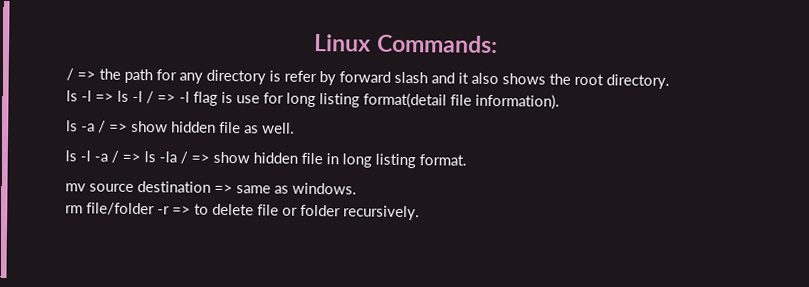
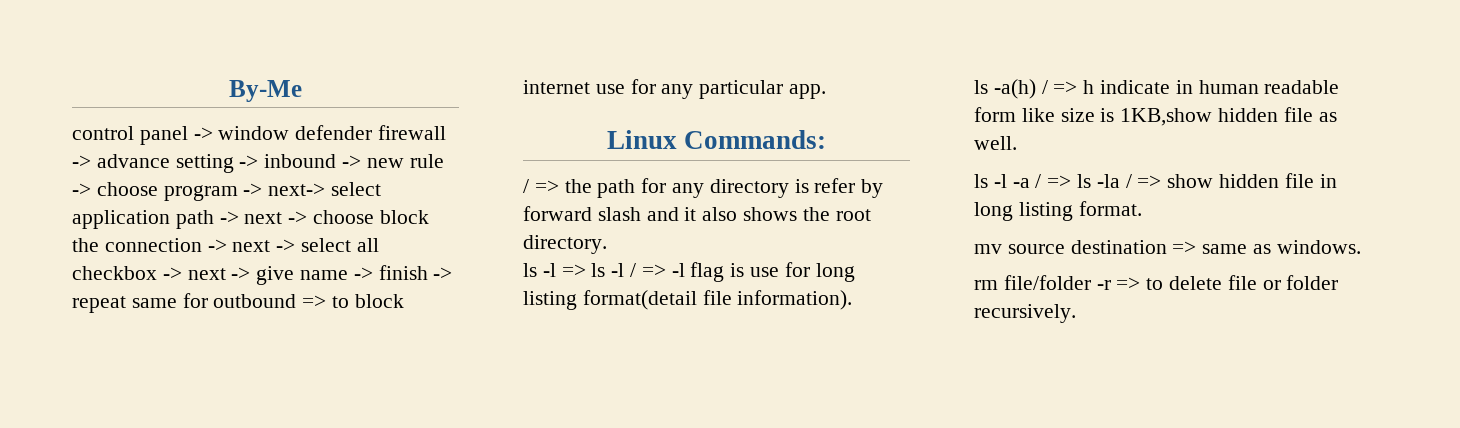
+ By-Me
+ control panel -> window defender firewall -> advance setting -> inbound -> new rule -> choose program -> next-> select application path -> next -> choose block the connection -> next -> select all checkbox -> next -> give name -> finish -> repeat same for outbound => to block internet use for any particular app.
- ls -a / => show hidden file as well.
+ ls -a(h) / => h indicate in human readable form like size is 1KB,show hidden file as well.

